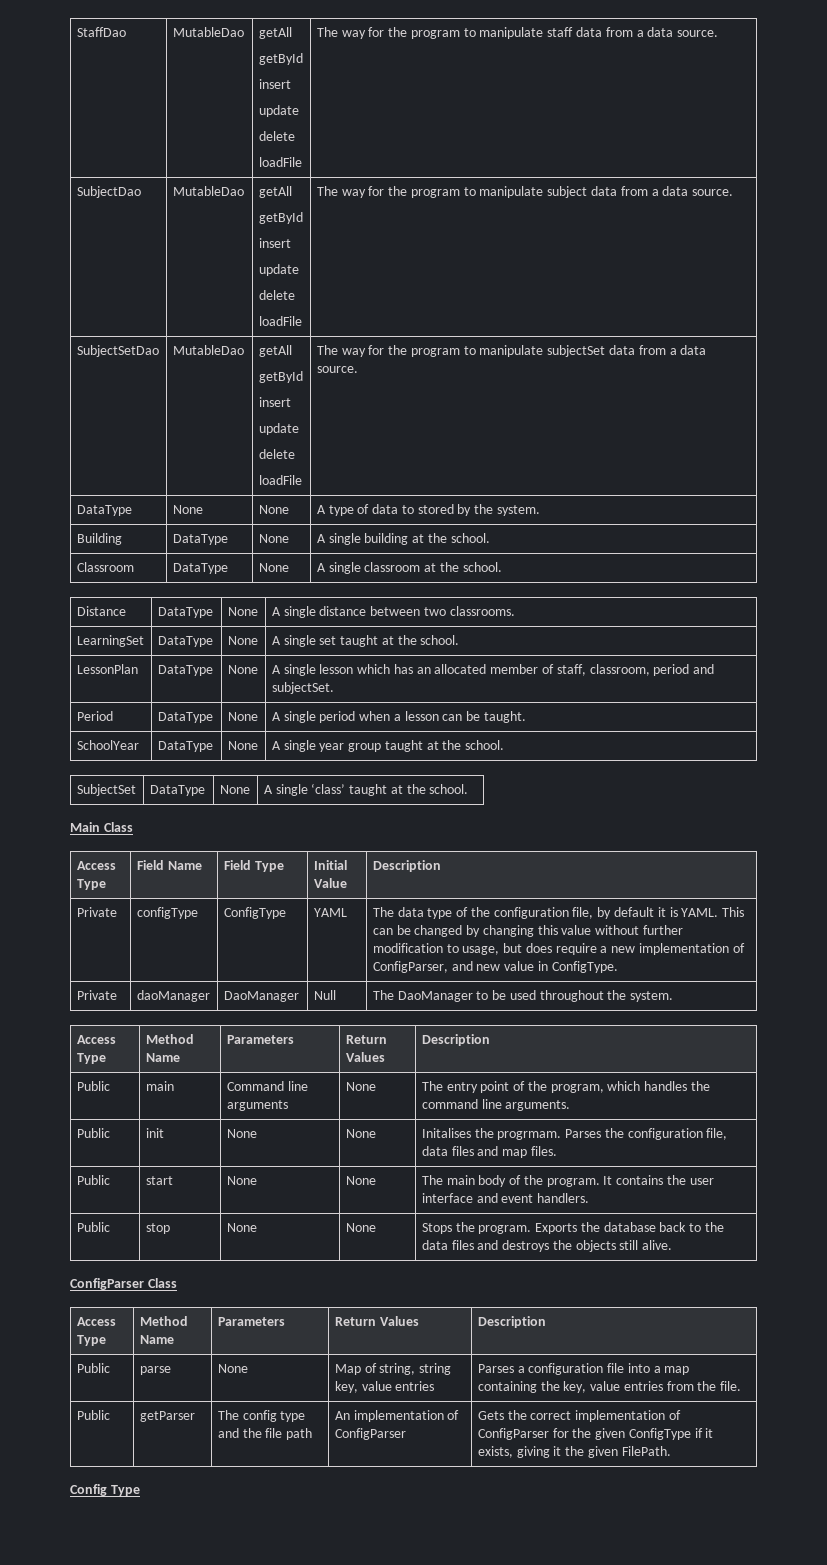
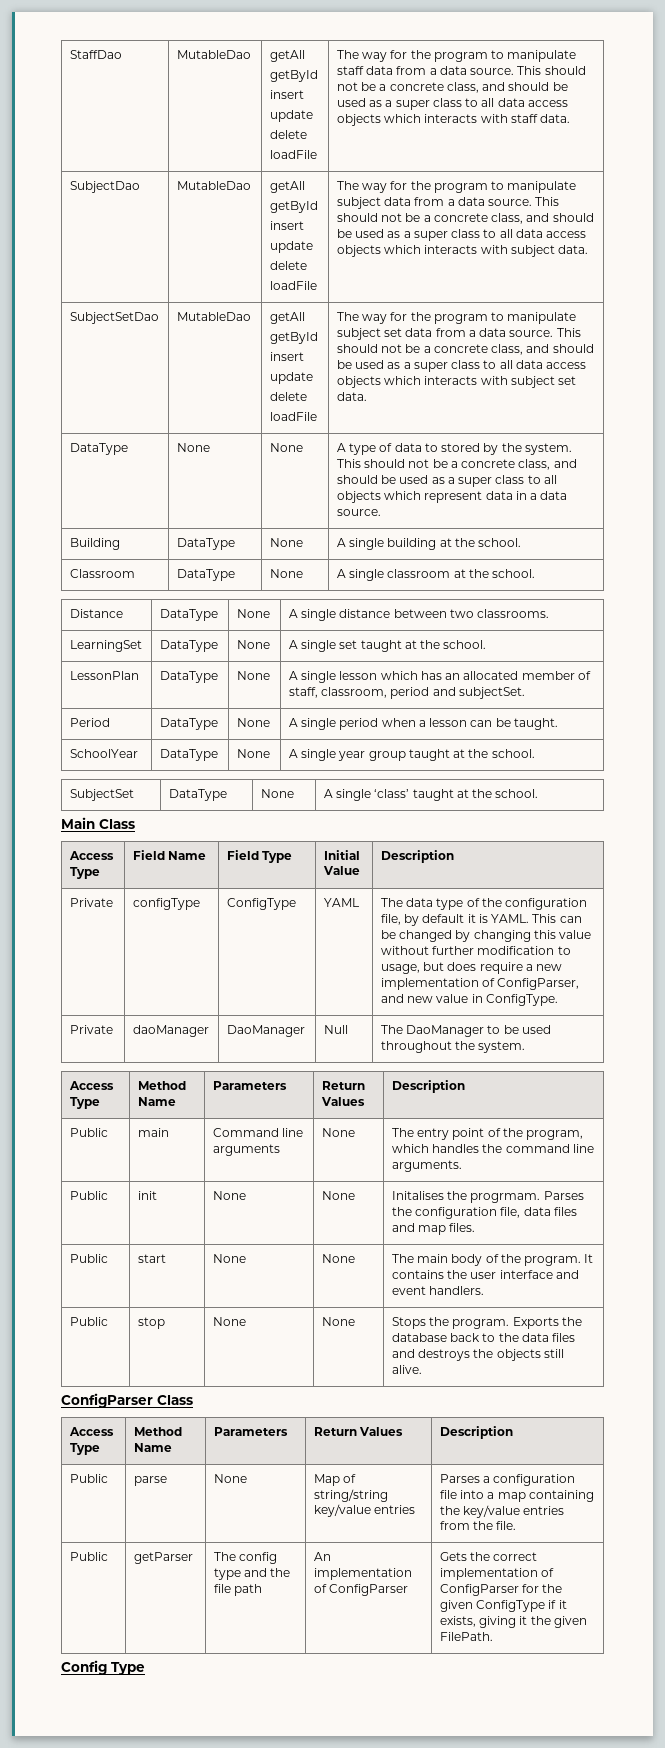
+ This should not be a concrete class, and should be used as a super class to all data access objects which interacts with staff data.
+ This should not be a concrete class, and should be used as a super class to all data access objects which interacts with subject data.
- The way for the program to manipulate subjectSet data from a data source.
+ The way for the program to manipulate subject set data from a data source. This should not be a concrete class, and should be used as a super class to all data access objects which interacts with subject set data.
- DataType | None | None | A type of data to stored by the system.
+ DataType | None | None | A type of data to stored by the system. This should not be a concrete class, and should be used as a super class to all objects which represent data in a data source.
- Public | parse | None | Map of string, string key, value entries | Parses a configuration file into a map containing the key, value entries from the file.
+ Public | parse | None | Map of string/string key/value entries | Parses a configuration file into a map containing the key/value entries from the file.

